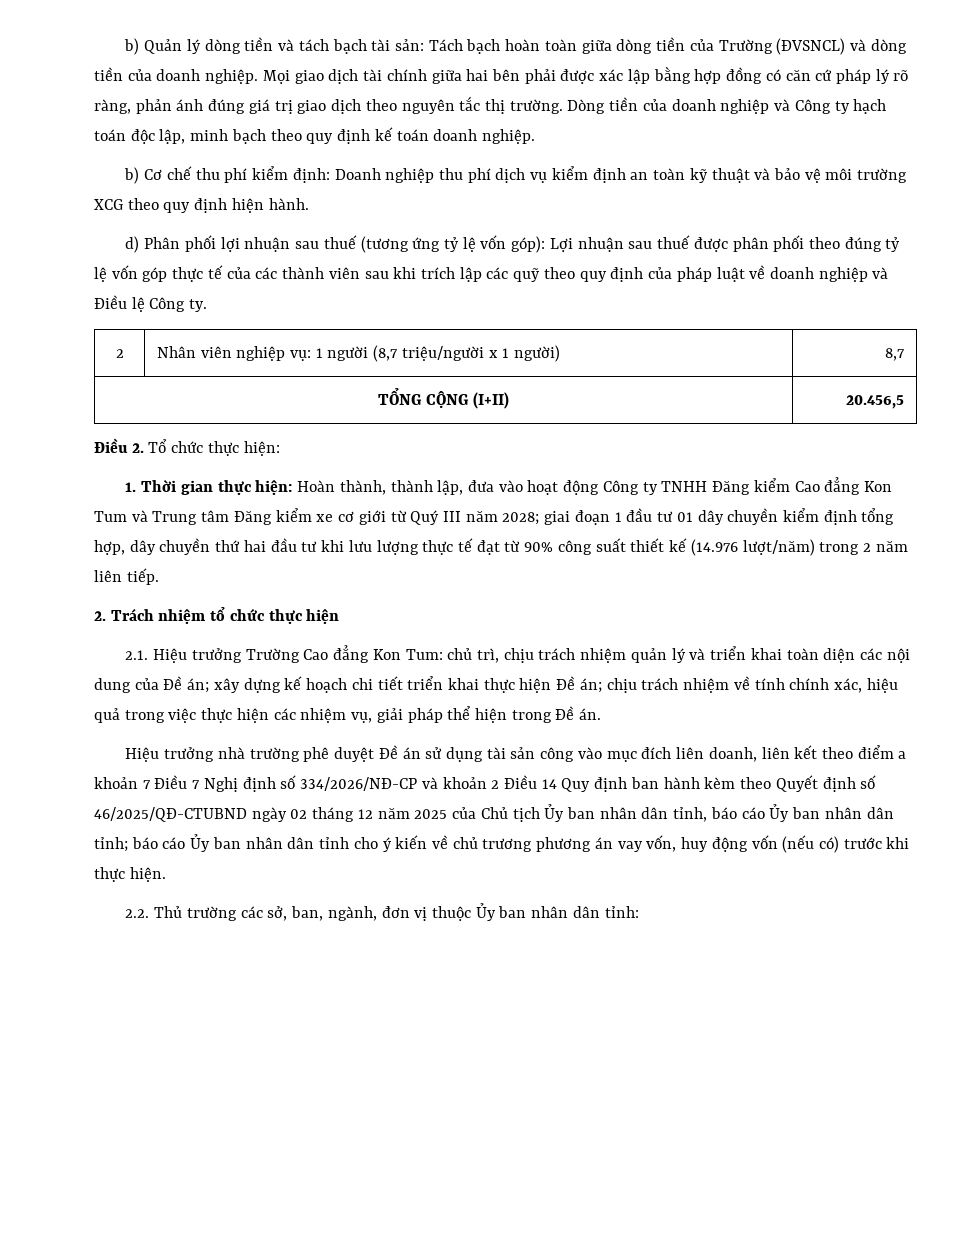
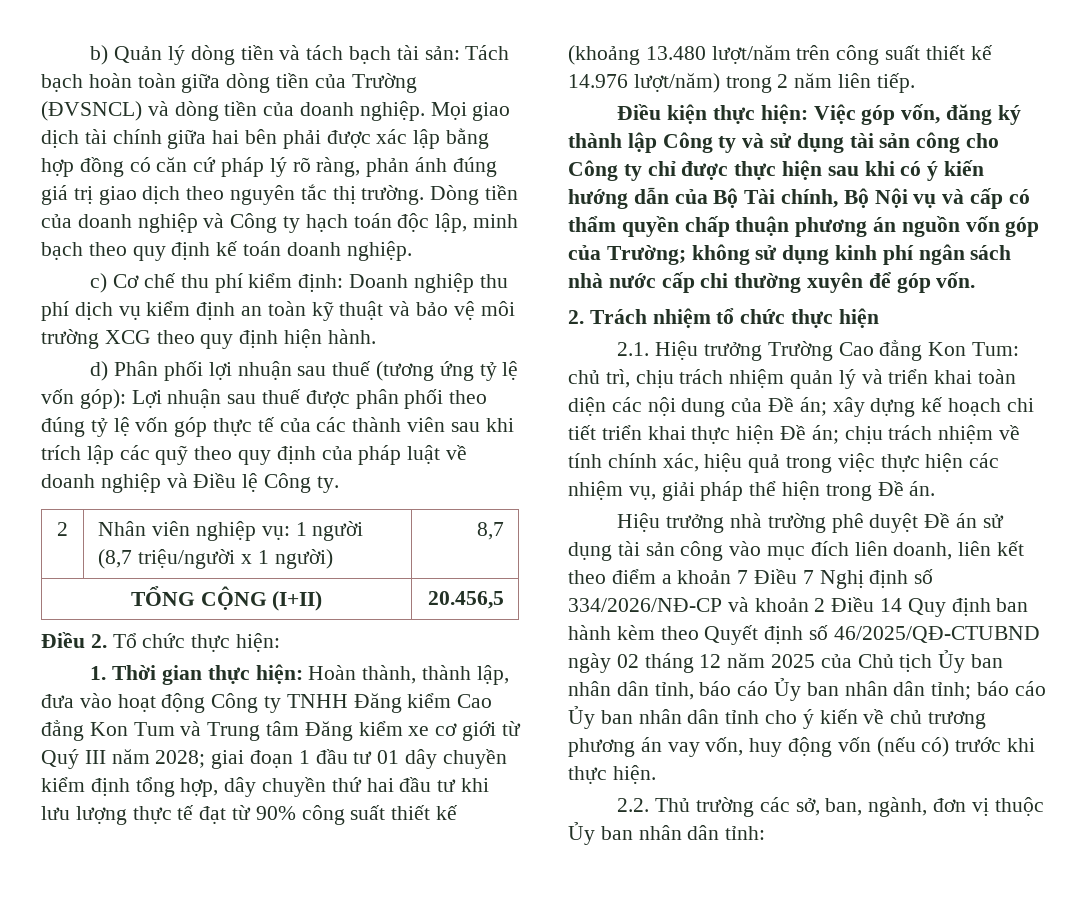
- b) Cơ chế thu phí kiểm định: Doanh nghiệp thu phí dịch vụ kiểm định an toàn kỹ thuật và bảo vệ môi trường XCG theo quy định hiện hành.
+ c) Cơ chế thu phí kiểm định: Doanh nghiệp thu phí dịch vụ kiểm định an toàn kỹ thuật và bảo vệ môi trường XCG theo quy định hiện hành.
- giai đoạn 1 đầu tư 01 dây chuyền kiểm định tổng hợp, dây chuyền thứ hai đầu tư khi lưu lượng thực tế đạt từ 90% công suất thiết kế (14.976 lượt/năm) trong 2 năm liên tiếp.
+ giai đoạn 1 đầu tư 01 dây chuyền kiểm định tổng hợp, dây chuyền thứ hai đầu tư khi lưu lượng thực tế đạt từ 90% công suất thiết kế (khoảng 13.480 lượt/năm trên công suất thiết kế 14.976 lượt/năm) trong 2 năm liên tiếp.
+ Điều kiện thực hiện: Việc góp vốn, đăng ký thành lập Công ty và sử dụng tài sản công cho Công ty chỉ được thực hiện sau khi có ý kiến hướng dẫn của Bộ Tài chính, Bộ Nội vụ và cấp có thẩm quyền chấp thuận phương án nguồn vốn góp của Trường; không sử dụng kinh phí ngân sách nhà nước cấp chi thường xuyên để góp vốn.

